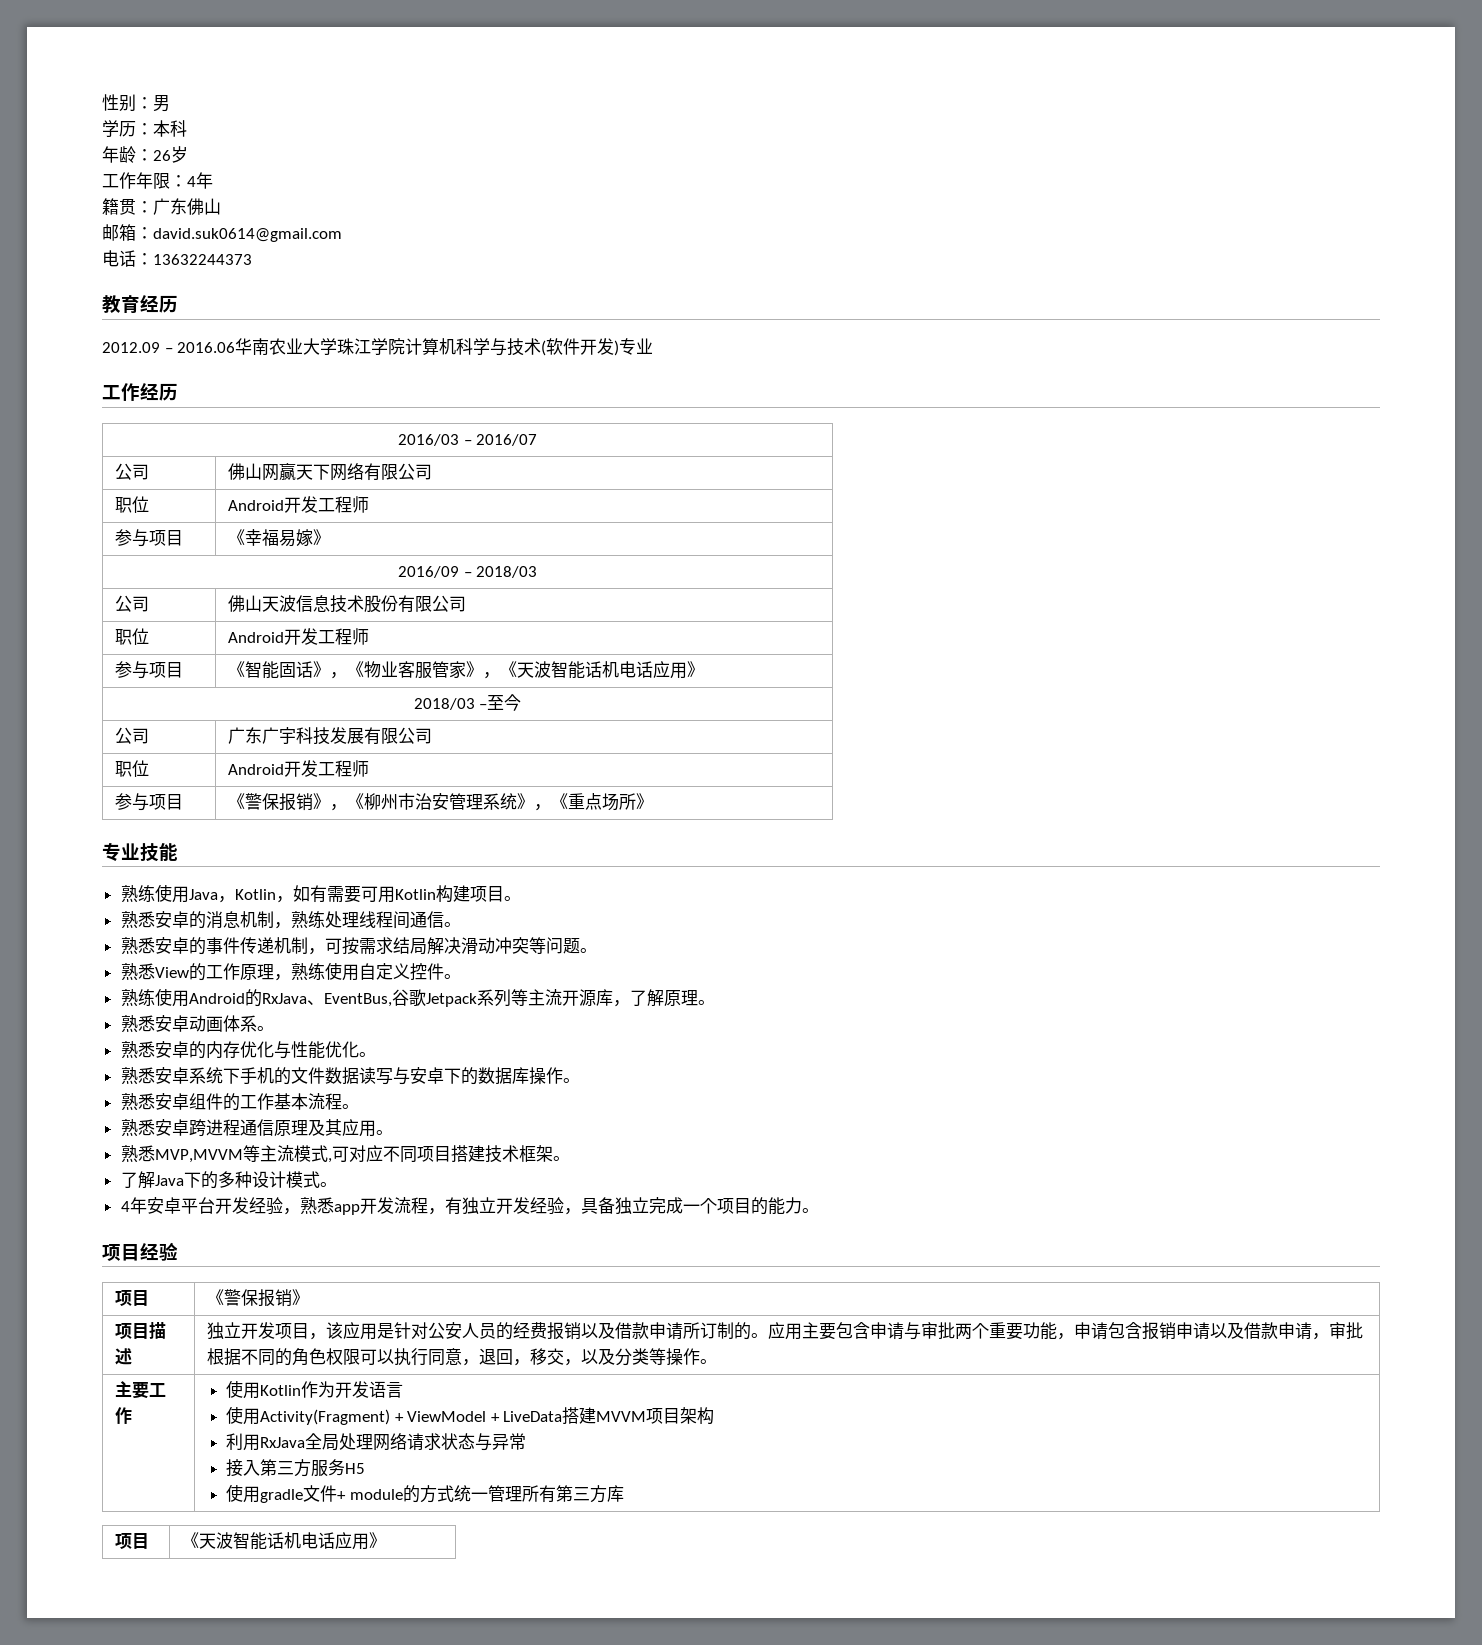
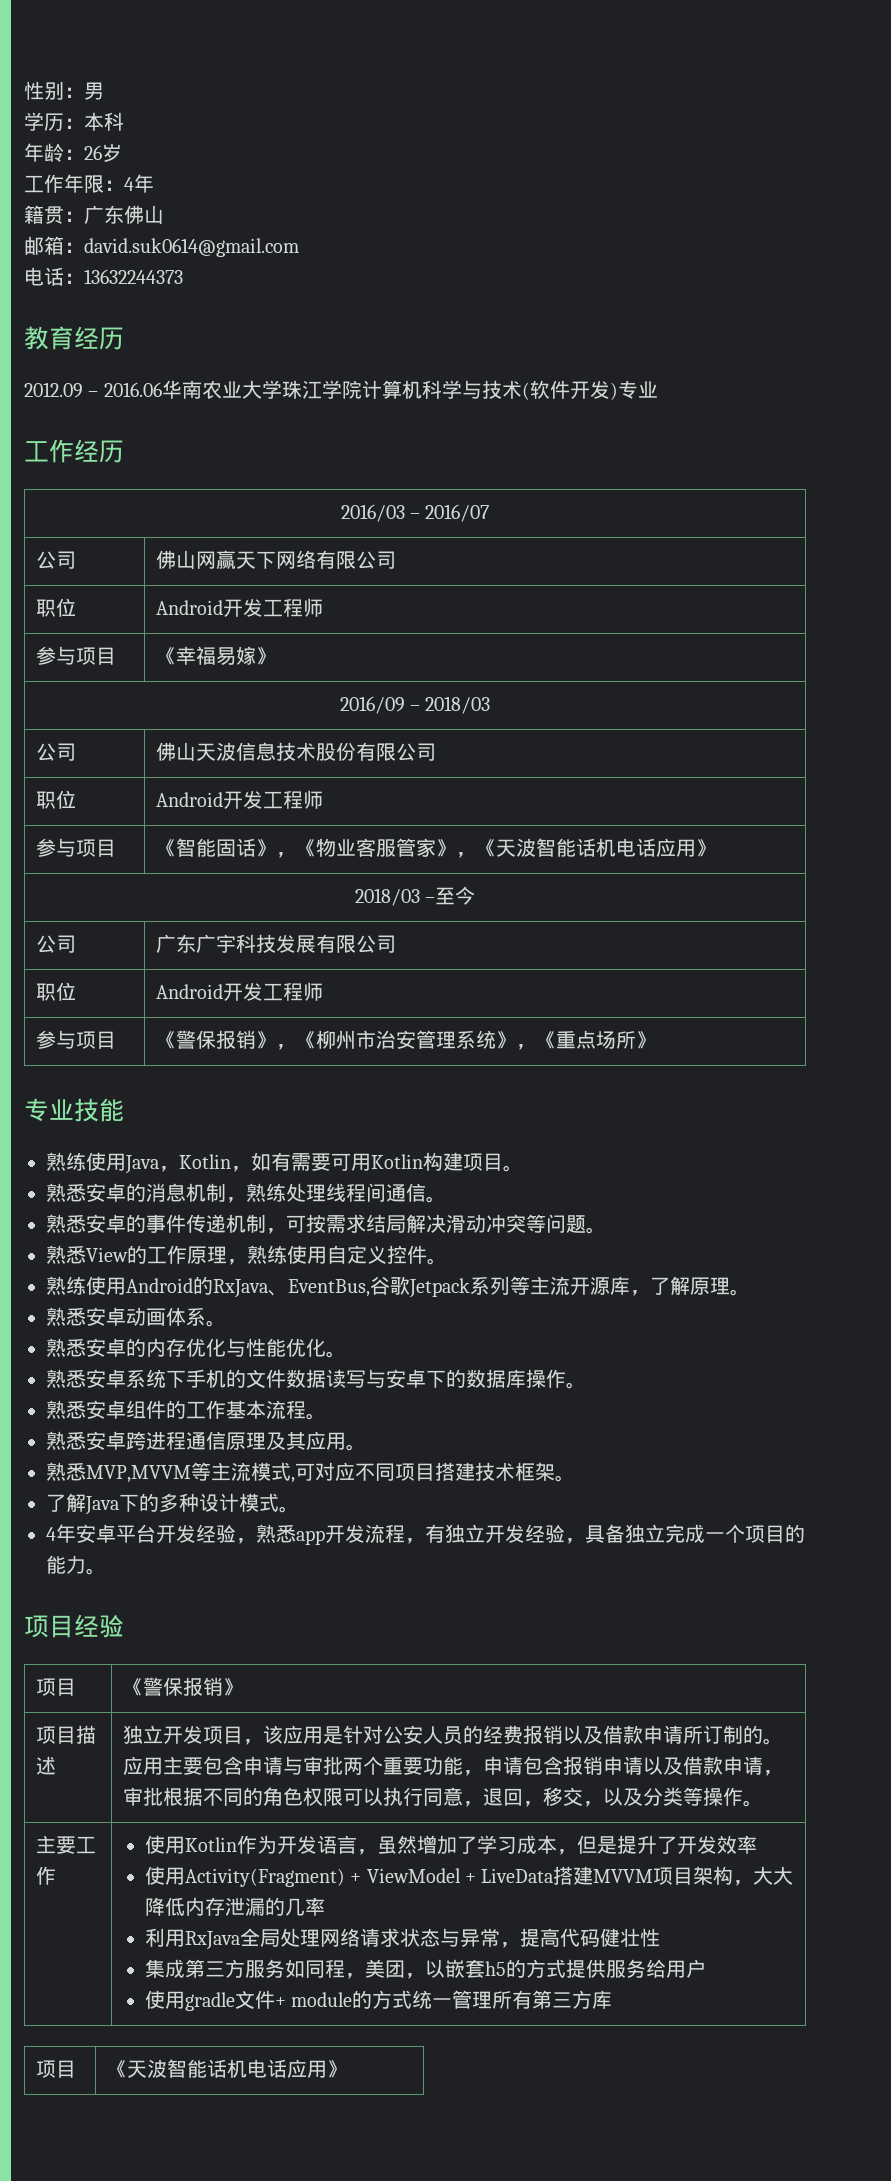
- 使用Kotlin作为开发语言
+ 使用Kotlin作为开发语言，虽然增加了学习成本，但是提升了开发效率
- 使用Activity(Fragment) + ViewModel + LiveData搭建MVVM项目架构
+ 使用Activity(Fragment) + ViewModel + LiveData搭建MVVM项目架构，大大降低内存泄漏的几率
- 利用RxJava全局处理网络请求状态与异常
- 接入第三方服务H5
+ 利用RxJava全局处理网络请求状态与异常，提高代码健壮性
+ 集成第三方服务如同程，美团，以嵌套h5的方式提供服务给用户

